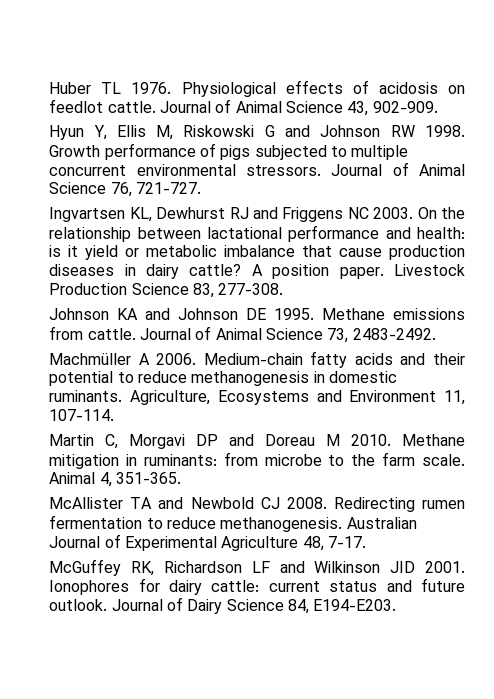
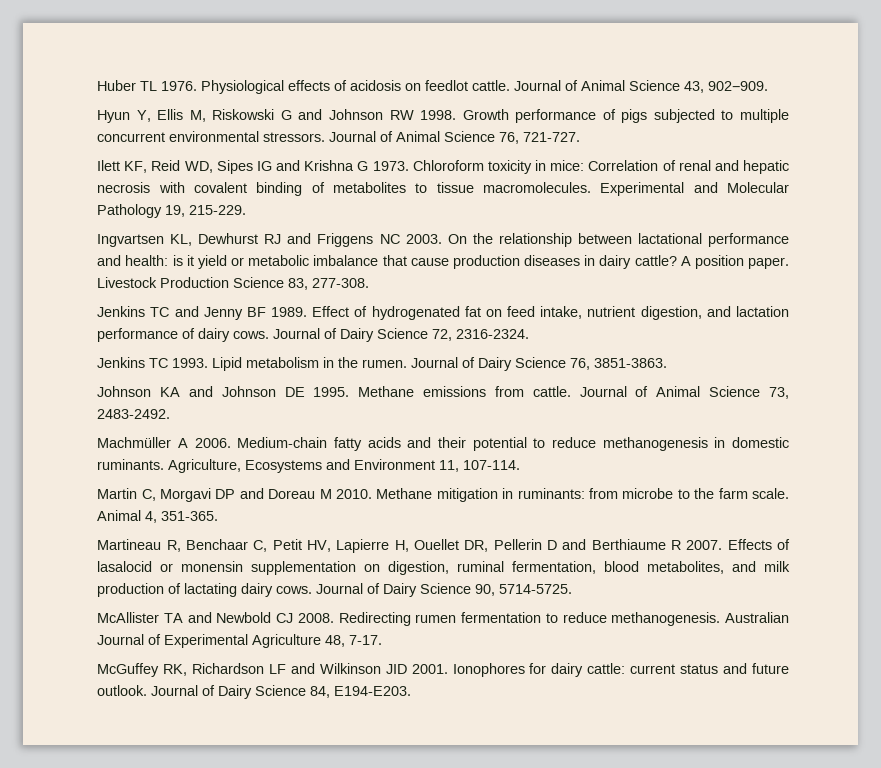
+ Ilett KF, Reid WD, Sipes IG and Krishna G 1973. Chloroform toxicity in mice: Correlation of renal and hepatic necrosis with covalent binding of metabolites to tissue macromolecules. Experimental and Molecular Pathology 19, 215-229.
+ Jenkins TC and Jenny BF 1989. Effect of hydrogenated fat on feed intake, nutrient digestion, and lactation performance of dairy cows. Journal of Dairy Science 72, 2316-2324.
+ Jenkins TC 1993. Lipid metabolism in the rumen. Journal of Dairy Science 76, 3851-3863.
+ Martineau R, Benchaar C, Petit HV, Lapierre H, Ouellet DR, Pellerin D and Berthiaume R 2007. Effects of lasalocid or monensin supplementation on digestion, ruminal fermentation, blood metabolites, and milk production of lactating dairy cows. Journal of Dairy Science 90, 5714-5725.

